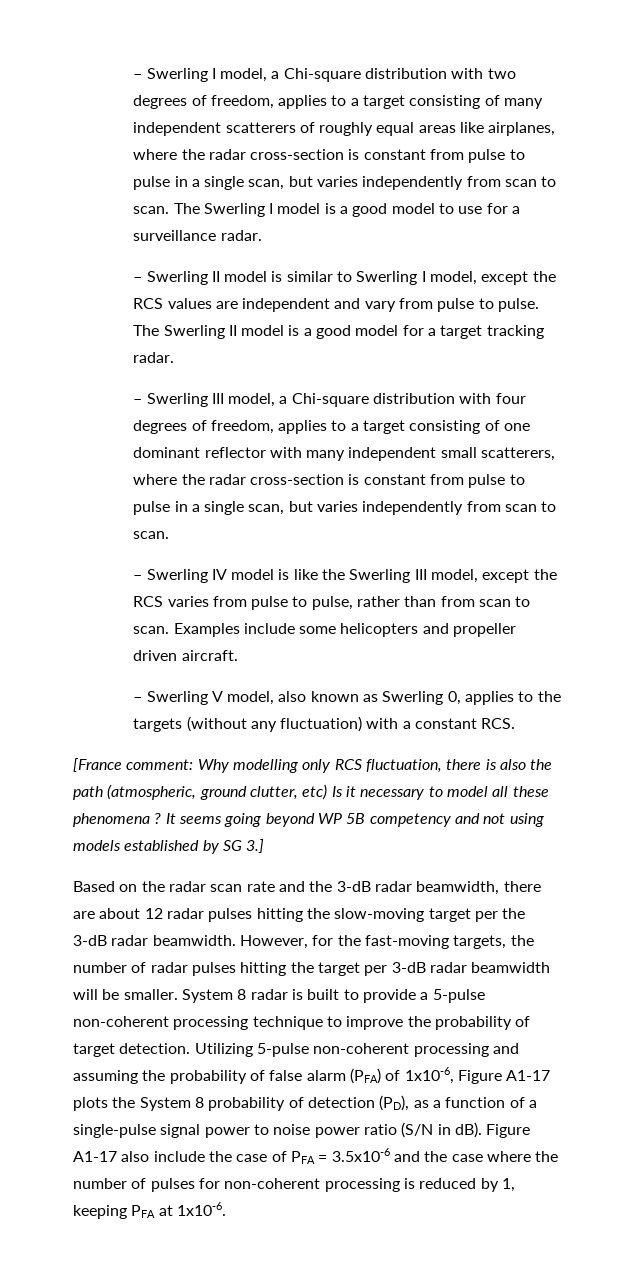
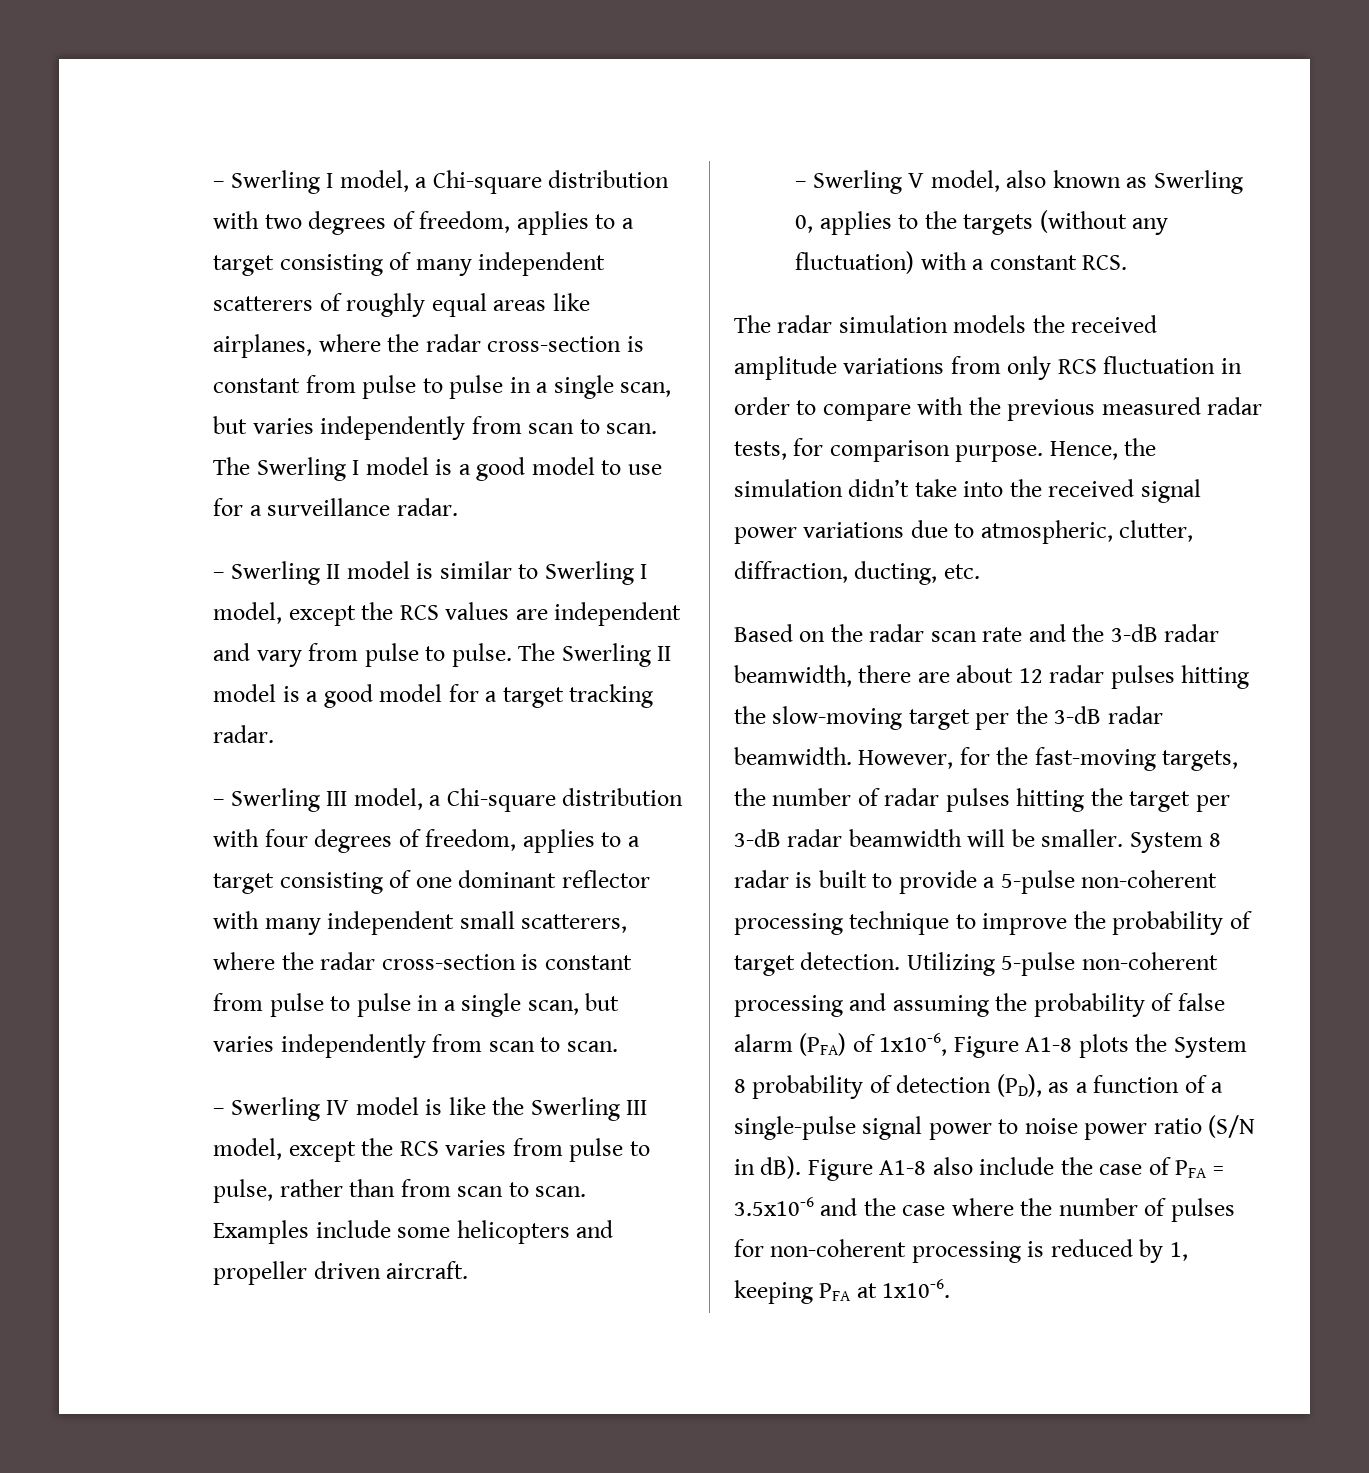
- [France comment: Why modelling only RCS fluctuation, there is also the path (atmospheric, ground clutter, etc) Is it necessary to model all these phenomena ? It seems going beyond WP 5B competency and not using models established by SG 3.]
+ The radar simulation models the received amplitude variations from only RCS fluctuation in order to compare with the previous measured radar tests, for comparison purpose. Hence, the simulation didn’t take into the received signal power variations due to atmospheric, clutter, diffraction, ducting, etc.
- Utilizing 5-pulse non-coherent processing and assuming the probability of false alarm (PFA) of 1x10-6, Figure A1-17 plots the System 8 probability of detection (PD), as a function of a single-pulse signal power to noise power ratio (S/N in dB).
+ Utilizing 5-pulse non-coherent processing and assuming the probability of false alarm (PFA) of 1x10-6, Figure A1-8 plots the System 8 probability of detection (PD), as a function of a single-pulse signal power to noise power ratio (S/N in dB).
- Figure A1-17 also include the case of PFA = 3.5x10-6 and the case where the number of pulses for non-coherent processing is reduced by 1, keeping PFA at 1x10-6.
+ Figure A1-8 also include the case of PFA = 3.5x10-6 and the case where the number of pulses for non-coherent processing is reduced by 1, keeping PFA at 1x10-6.

